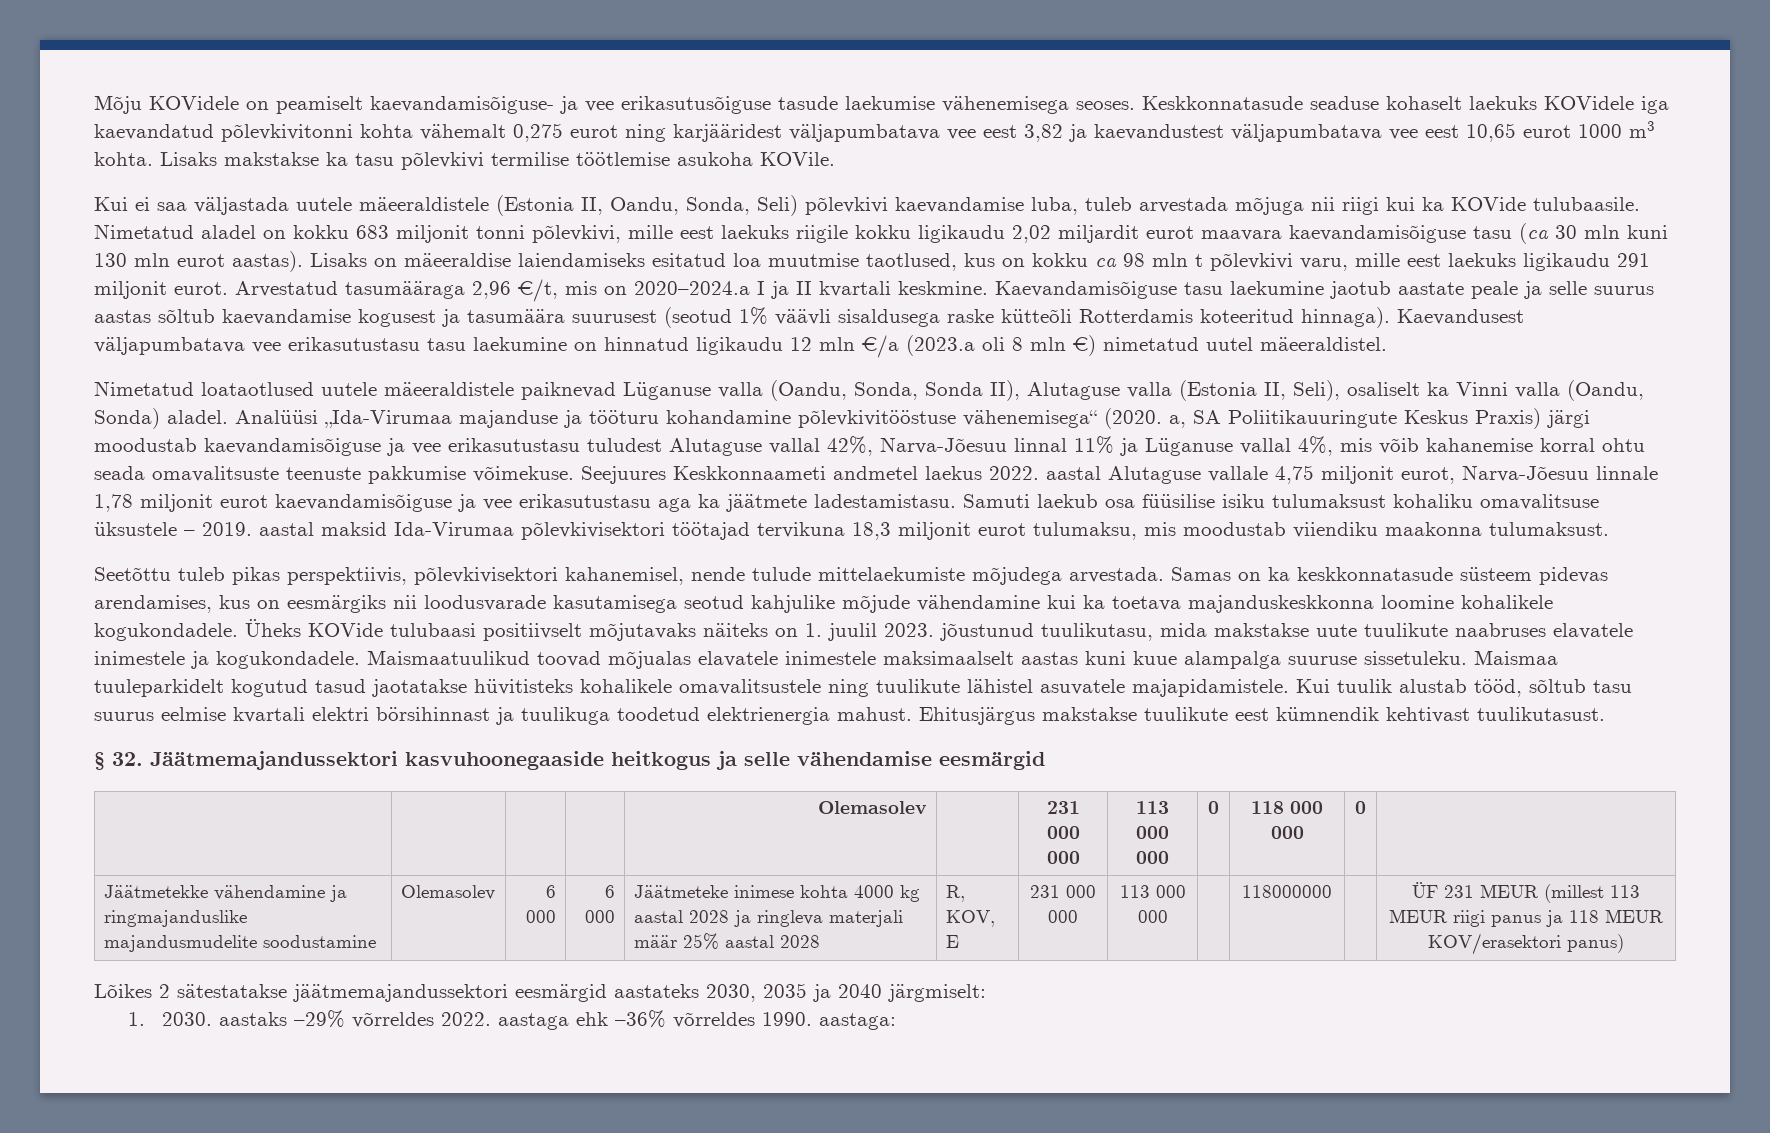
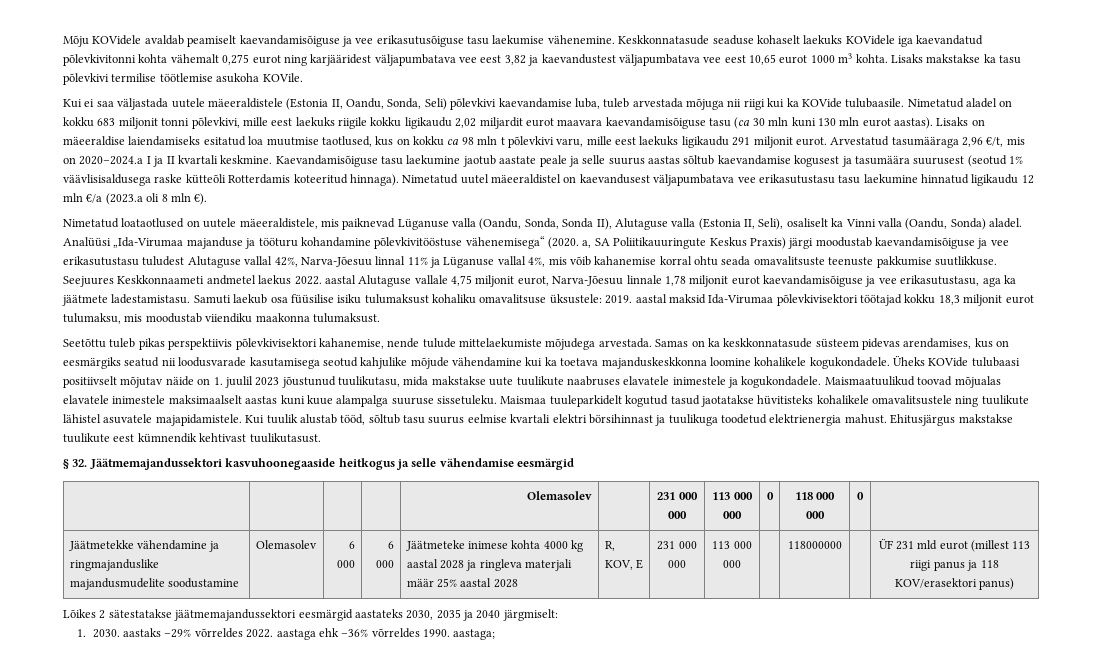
- Mõju KOVidele on peamiselt kaevandamisõiguse- ja vee erikasutusõiguse tasude laekumise vähenemisega seoses.
+ Mõju KOVidele avaldab peamiselt kaevandamisõiguse ja vee erikasutusõiguse tasu laekumise vähenemine.
- Kaevandamisõiguse tasu laekumine jaotub aastate peale ja selle suurus aastas sõltub kaevandamise kogusest ja tasumäära suurusest (seotud 1% väävli sisaldusega raske kütteõli Rotterdamis koteeritud hinnaga).
+ Kaevandamisõiguse tasu laekumine jaotub aastate peale ja selle suurus aastas sõltub kaevandamise kogusest ja tasumäära suurusest (seotud 1% väävlisisaldusega raske kütteõli Rotterdamis koteeritud hinnaga).
- Kaevandusest väljapumbatava vee erikasutustasu tasu laekumine on hinnatud ligikaudu 12 mln €/a (2023.a oli 8 mln €) nimetatud uutel mäeeraldistel.
- Nimetatud loataotlused uutele mäeeraldistele paiknevad Lüganuse valla (Oandu, Sonda, Sonda II), Alutaguse valla (Estonia II, Seli), osaliselt ka Vinni valla (Oandu, Sonda) aladel.
+ Nimetatud uutel mäeeraldistel on kaevandusest väljapumbatava vee erikasutustasu tasu laekumine hinnatud ligikaudu 12 mln €/a (2023.a oli 8 mln €).
+ Nimetatud loataotlused on uutele mäeeraldistele, mis paiknevad Lüganuse valla (Oandu, Sonda, Sonda II), Alutaguse valla (Estonia II, Seli), osaliselt ka Vinni valla (Oandu, Sonda) aladel.
- Analüüsi „Ida-Virumaa majanduse ja tööturu kohandamine põlevkivitööstuse vähenemisega“ (2020. a, SA Poliitikauuringute Keskus Praxis) järgi moodustab kaevandamisõiguse ja vee erikasutustasu tuludest Alutaguse vallal 42%, Narva-Jõesuu linnal 11% ja Lüganuse vallal 4%, mis võib kahanemise korral ohtu seada omavalitsuste teenuste pakkumise võimekuse.
+ Analüüsi „Ida-Virumaa majanduse ja tööturu kohandamine põlevkivitööstuse vähenemisega“ (2020. a, SA Poliitikauuringute Keskus Praxis) järgi moodustab kaevandamisõiguse ja vee erikasutustasu tuludest Alutaguse vallal 42%, Narva-Jõesuu linnal 11% ja Lüganuse vallal 4%, mis võib kahanemise korral ohtu seada omavalitsuste teenuste pakkumise suutlikkuse.
- Seejuures Keskkonnaameti andmetel laekus 2022. aastal Alutaguse vallale 4,75 miljonit eurot, Narva-Jõesuu linnale 1,78 miljonit eurot kaevandamisõiguse ja vee erikasutustasu aga ka jäätmete ladestamistasu.
+ Seejuures Keskkonnaameti andmetel laekus 2022. aastal Alutaguse vallale 4,75 miljonit eurot, Narva-Jõesuu linnale 1,78 miljonit eurot kaevandamisõiguse ja vee erikasutustasu, aga ka jäätmete ladestamistasu.
- Samuti laekub osa füüsilise isiku tulumaksust kohaliku omavalitsuse üksustele – 2019. aastal maksid Ida-Virumaa põlevkivisektori töötajad tervikuna 18,3 miljonit eurot tulumaksu, mis moodustab viiendiku maakonna tulumaksust.
+ Samuti laekub osa füüsilise isiku tulumaksust kohaliku omavalitsuse üksustele: 2019. aastal maksid Ida-Virumaa põlevkivisektori töötajad kokku 18,3 miljonit eurot tulumaksu, mis moodustab viiendiku maakonna tulumaksust.
- Seetõttu tuleb pikas perspektiivis, põlevkivisektori kahanemisel, nende tulude mittelaekumiste mõjudega arvestada.
+ Seetõttu tuleb pikas perspektiivis põlevkivisektori kahanemise, nende tulude mittelaekumiste mõjudega arvestada.
- Samas on ka keskkonnatasude süsteem pidevas arendamises, kus on eesmärgiks nii loodusvarade kasutamisega seotud kahjulike mõjude vähendamine kui ka toetava majanduskeskkonna loomine kohalikele kogukondadele.
+ Samas on ka keskkonnatasude süsteem pidevas arendamises, kus on eesmärgiks seatud nii loodusvarade kasutamisega seotud kahjulike mõjude vähendamine kui ka toetava majanduskeskkonna loomine kohalikele kogukondadele.
- Üheks KOVide tulubaasi positiivselt mõjutavaks näiteks on 1. juulil 2023. jõustunud tuulikutasu, mida makstakse uute tuulikute naabruses elavatele inimestele ja kogukondadele.
+ Üheks KOVide tulubaasi positiivselt mõjutav näide on 1. juulil 2023 jõustunud tuulikutasu, mida makstakse uute tuulikute naabruses elavatele inimestele ja kogukondadele.
- ÜF 231 MEUR (millest 113 MEUR riigi panus ja 118 MEUR KOV/erasektori panus)
+ ÜF 231 mld eurot (millest 113 riigi panus ja 118 KOV/erasektori panus)
- 1. 2030. aastaks –29% võrreldes 2022. aastaga ehk –36% võrreldes 1990. aastaga:
+ 1. 2030. aastaks –29% võrreldes 2022. aastaga ehk –36% võrreldes 1990. aastaga;

